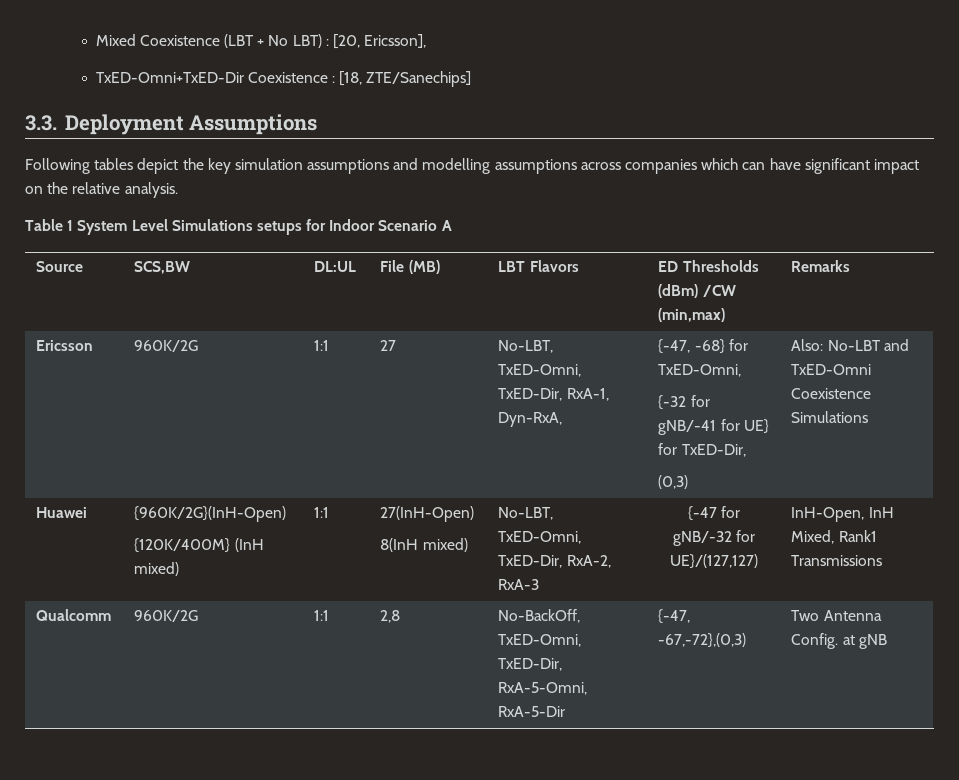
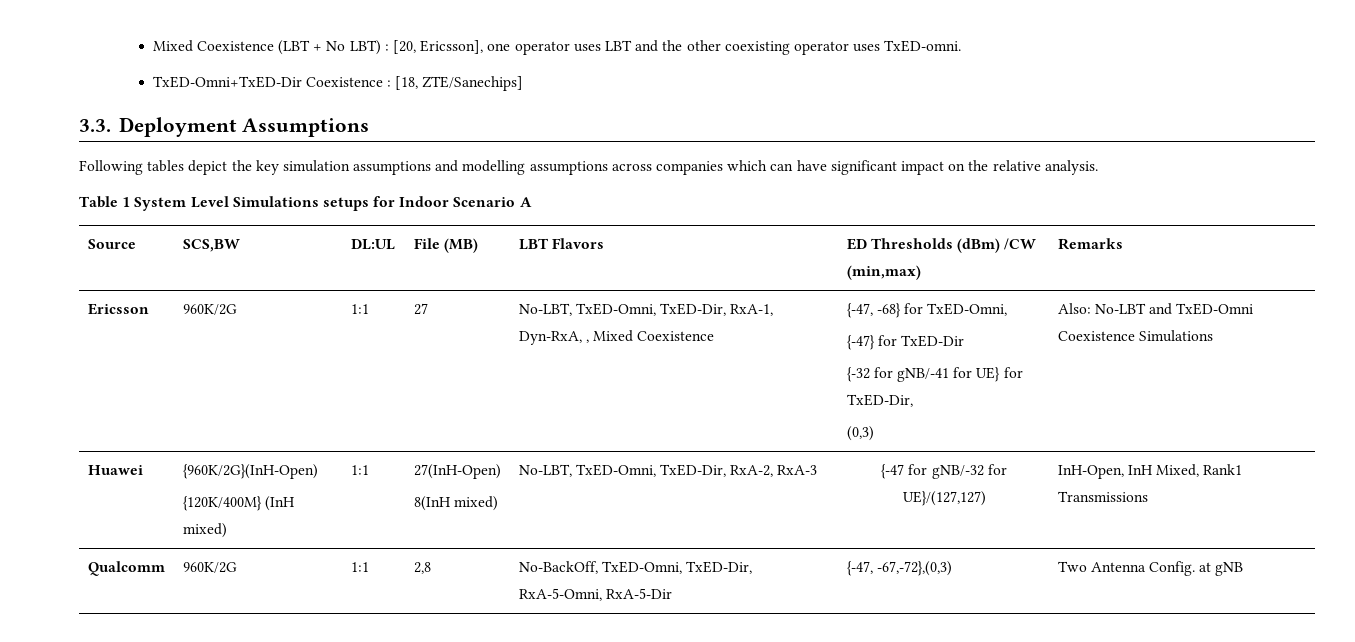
- Mixed Coexistence (LBT + No LBT) : [20, Ericsson],
+ Mixed Coexistence (LBT + No LBT) : [20, Ericsson], one operator uses LBT and the other coexisting operator uses TxED-omni.
- Ericsson | 960K/2G | 1:1 | 27 | No-LBT, TxED-Omni, TxED-Dir, RxA-1, Dyn-RxA, | {-47, -68} for TxED-Omni,
+ Ericsson | 960K/2G | 1:1 | 27 | No-LBT, TxED-Omni, TxED-Dir, RxA-1, Dyn-RxA, , Mixed Coexistence | {-47, -68} for TxED-Omni,
+ {-47} for TxED-Dir

